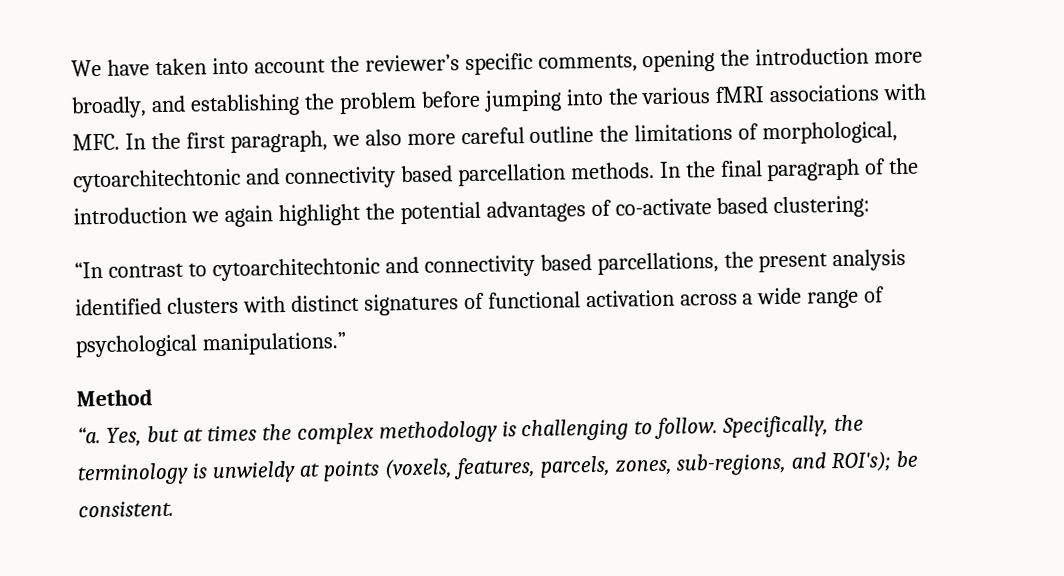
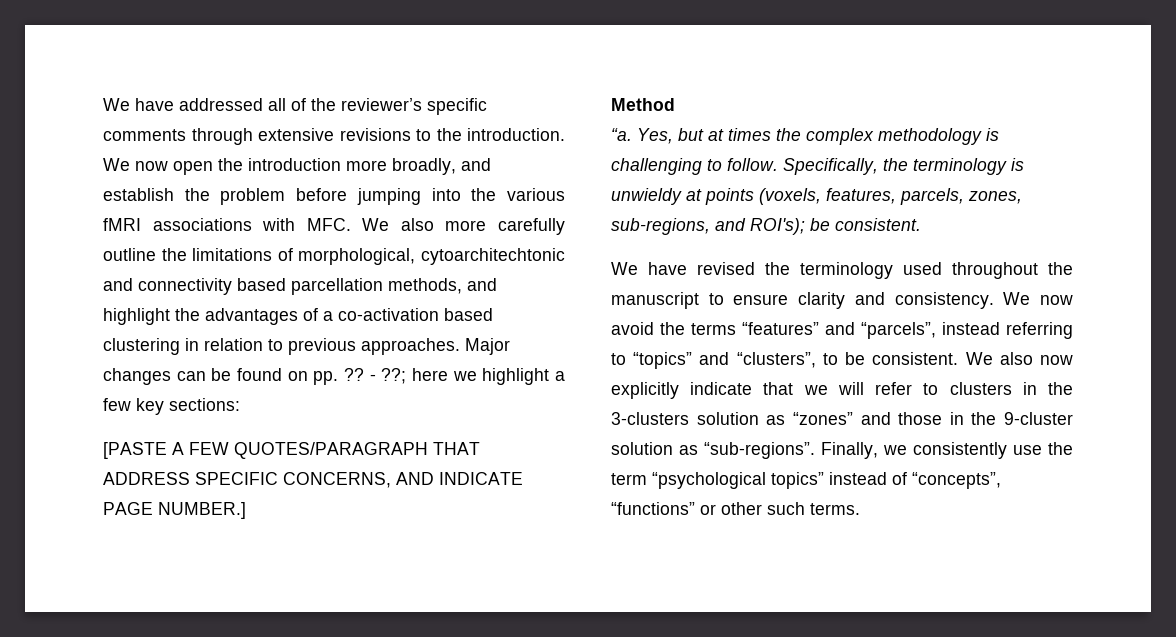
- We have taken into account the reviewer’s specific comments, opening the introduction more broadly, and establishing the problem before jumping into the various fMRI associations with MFC. In the first paragraph, we also more careful outline the limitations of morphological, cytoarchitechtonic and connectivity based parcellation methods. In the final paragraph of the introduction we again highlight the potential advantages of co-activate based clustering:
- “In contrast to cytoarchitechtonic and connectivity based parcellations, the present analysis identified clusters with distinct signatures of functional activation across a wide range of psychological manipulations.”
+ We have addressed all of the reviewer’s specific comments through extensive revisions to the introduction. We now open the introduction more broadly, and establish the problem before jumping into the various fMRI associations with MFC. We also more carefully outline the limitations of morphological, cytoarchitechtonic and connectivity based parcellation methods, and highlight the advantages of a co-activation based clustering in relation to previous approaches. Major changes can be found on pp. ?? - ??; here we highlight a few key sections:
+ [PASTE A FEW QUOTES/PARAGRAPH THAT ADDRESS SPECIFIC CONCERNS, AND INDICATE PAGE NUMBER.]
+ We have revised the terminology used throughout the manuscript to ensure clarity and consistency. We now avoid the terms “features” and “parcels”, instead referring to “topics” and “clusters”, to be consistent. We also now explicitly indicate that we will refer to clusters in the 3-clusters solution as “zones” and those in the 9-cluster solution as “sub-regions”. Finally, we consistently use the term “psychological topics” instead of “concepts”, “functions” or other such terms.

